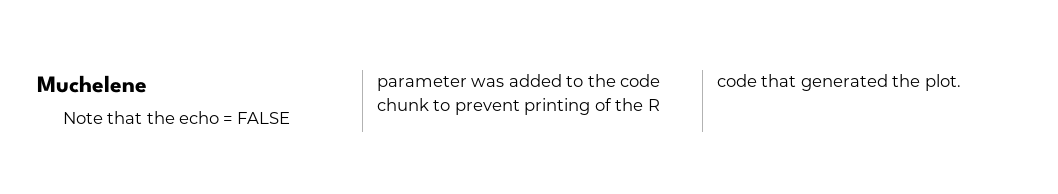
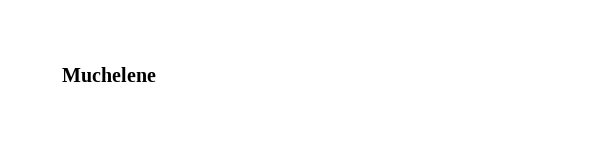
- Note that the echo = FALSE parameter was added to the code chunk to prevent printing of the R code that generated the plot.

